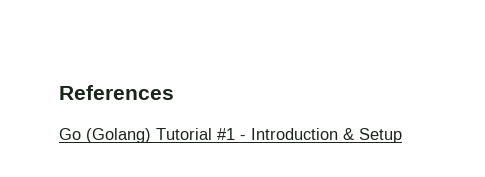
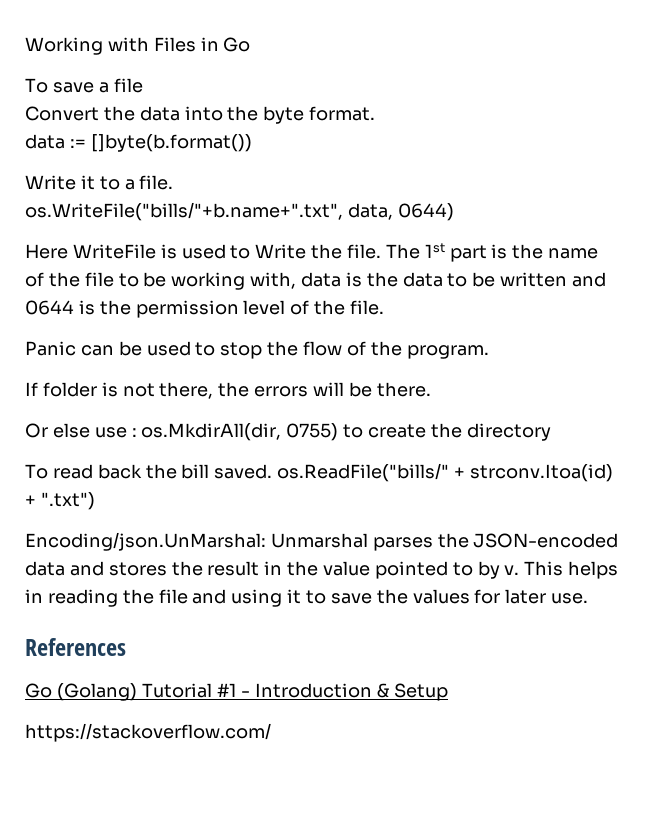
+ Working with Files in Go
+ To save a file
+ Convert the data into the byte format.
+ data := []byte(b.format())
+ Write it to a file.
+ os.WriteFile("bills/"+b.name+".txt", data, 0644)
+ Here WriteFile is used to Write the file. The 1st part is the name of the file to be working with, data is the data to be written and 0644 is the permission level of the file.
+ Panic can be used to stop the flow of the program.
+ If folder is not there, the errors will be there.
+ Or else use : os.MkdirAll(dir, 0755) to create the directory
+ To read back the bill saved. os.ReadFile("bills/" + strconv.Itoa(id) + ".txt")
+ Encoding/json.UnMarshal: Unmarshal parses the JSON-encoded data and stores the result in the value pointed to by v. This helps in reading the file and using it to save the values for later use.
+ https://stackoverflow.com/

